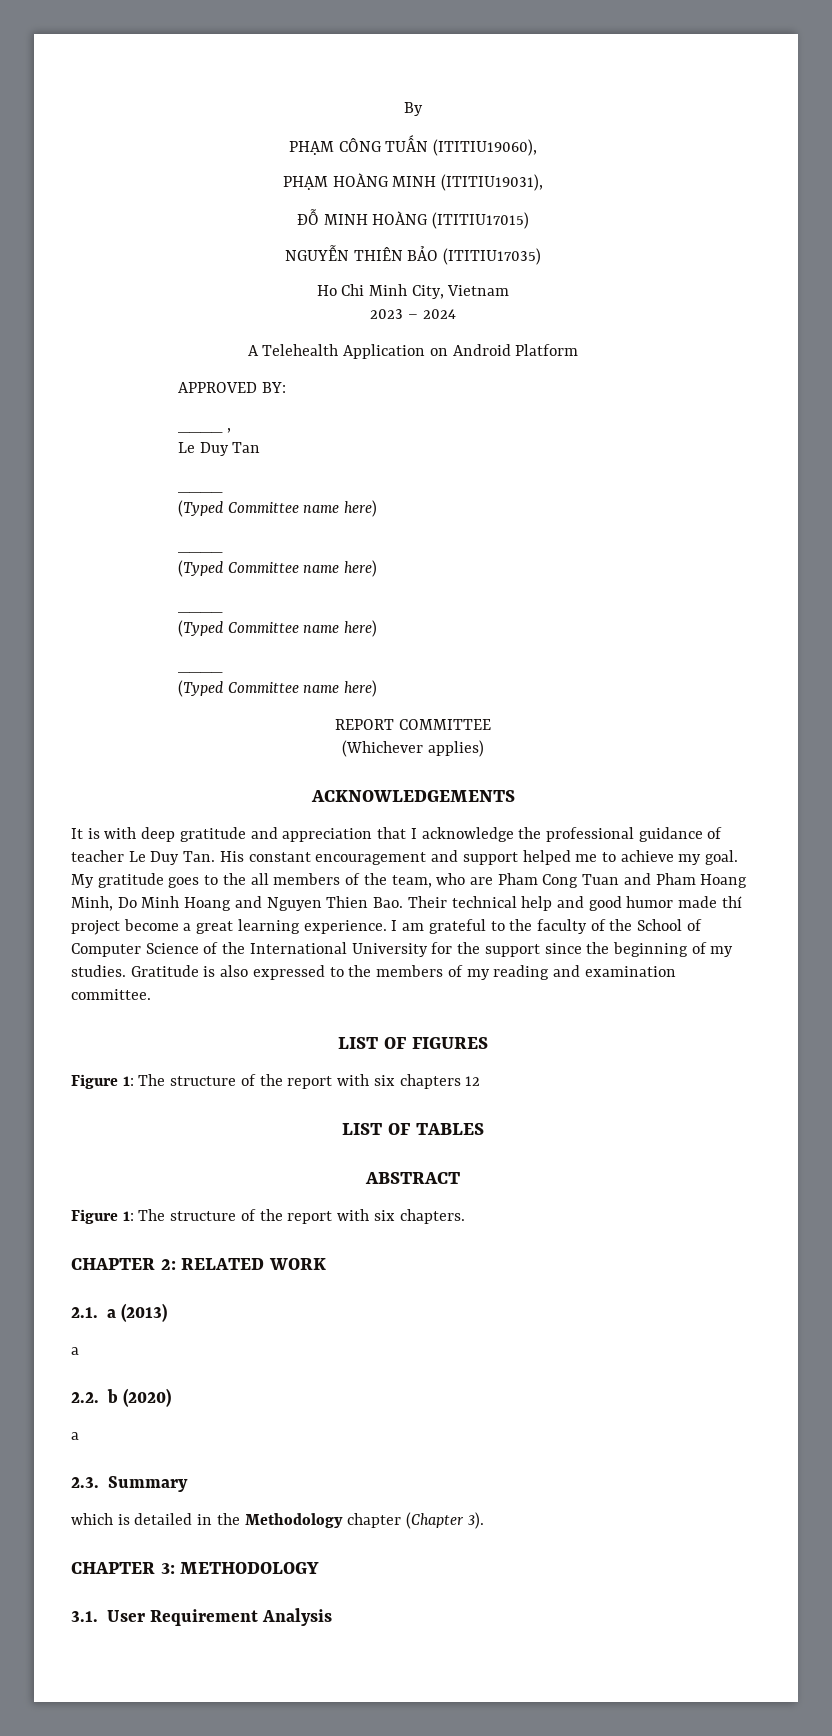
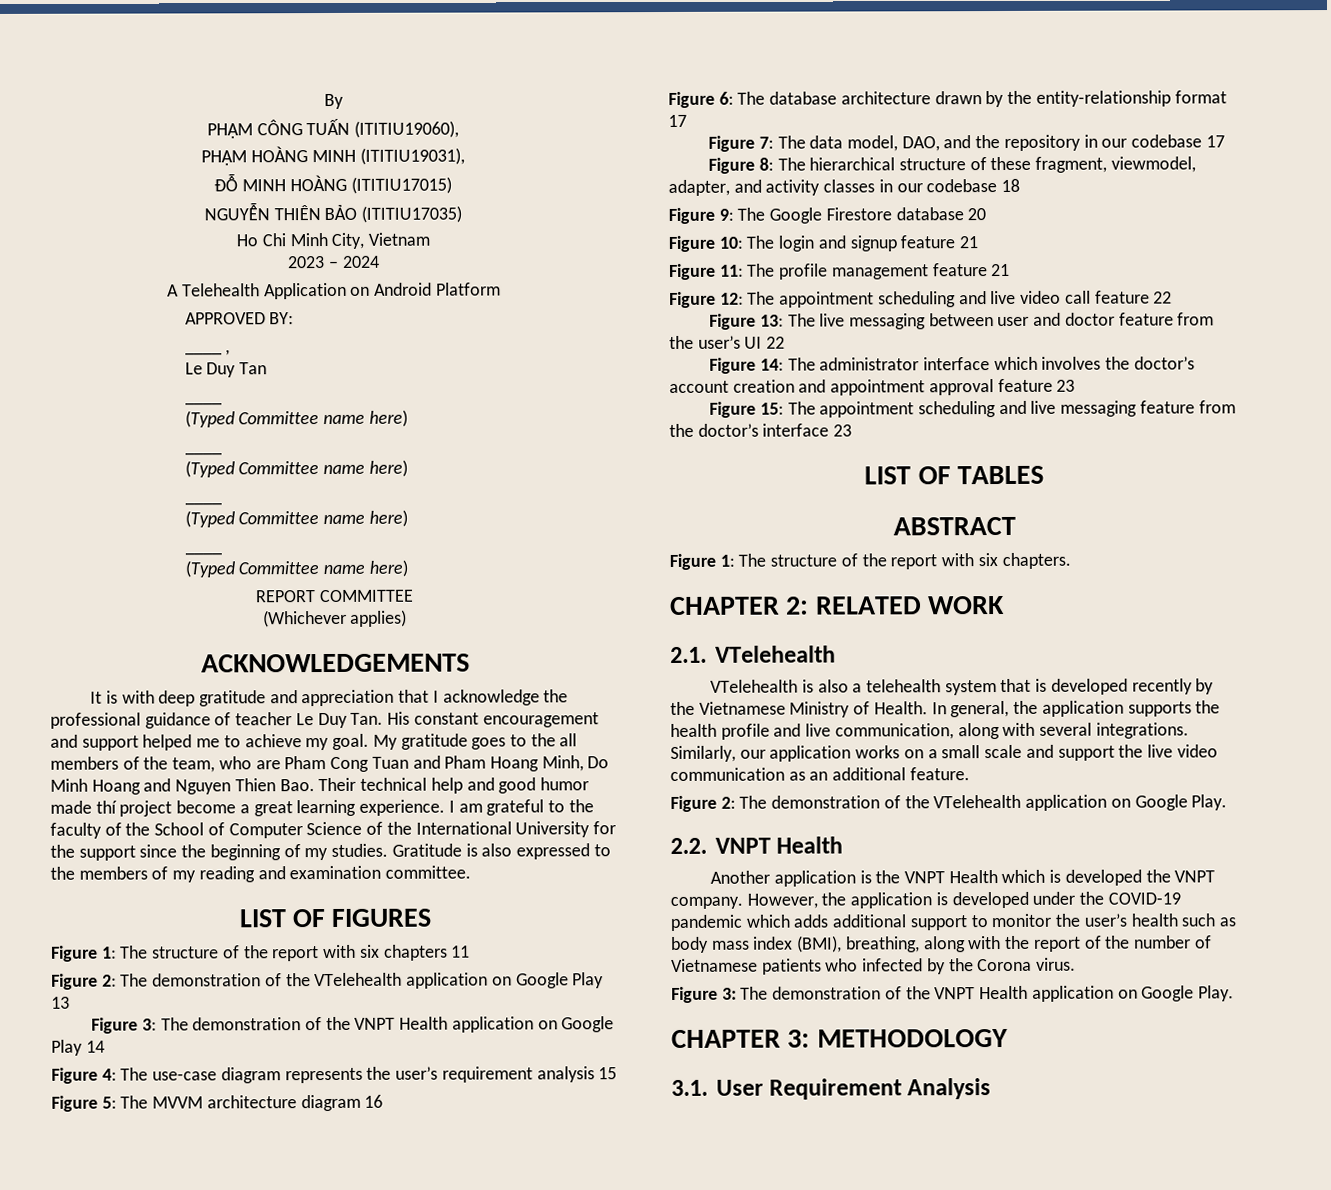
- Figure 1: The structure of the report with six chapters 12
+ Figure 1: The structure of the report with six chapters 11
+ Figure 2: The demonstration of the VTelehealth application on Google Play 13
+ Figure 3: The demonstration of the VNPT Health application on Google Play 14
+ Figure 4: The use-case diagram represents the user’s requirement analysis 15
+ Figure 5: The MVVM architecture diagram 16
+ Figure 6: The database architecture drawn by the entity-relationship format 17
+ Figure 7: The data model, DAO, and the repository in our codebase 17
+ Figure 8: The hierarchical structure of these fragment, viewmodel, adapter, and activity classes in our codebase 18
+ Figure 9: The Google Firestore database 20
+ Figure 10: The login and signup feature 21
+ Figure 11: The profile management feature 21
+ Figure 12: The appointment scheduling and live video call feature 22
+ Figure 13: The live messaging between user and doctor feature from the user’s UI 22
+ Figure 14: The administrator interface which involves the doctor’s account creation and appointment approval feature 23
+ Figure 15: The appointment scheduling and live messaging feature from the doctor’s interface 23
- 2.1. a (2013)
- a
- 2.2. b (2020)
- a
- 2.3. Summary
- which is detailed in the Methodology chapter (Chapter 3).
+ 2.1. VTelehealth
+ VTelehealth is also a telehealth system that is developed recently by the Vietnamese Ministry of Health. In general, the application supports the health profile and live communication, along with several integrations. Similarly, our application works on a small scale and support the live video communication as an additional feature.
+ Figure 2: The demonstration of the VTelehealth application on Google Play.
+ 2.2. VNPT Health
+ Another application is the VNPT Health which is developed the VNPT company. However, the application is developed under the COVID-19 pandemic which adds additional support to monitor the user’s health such as body mass index (BMI), breathing, along with the report of the number of Vietnamese patients who infected by the Corona virus.
+ Figure 3: The demonstration of the VNPT Health application on Google Play.

